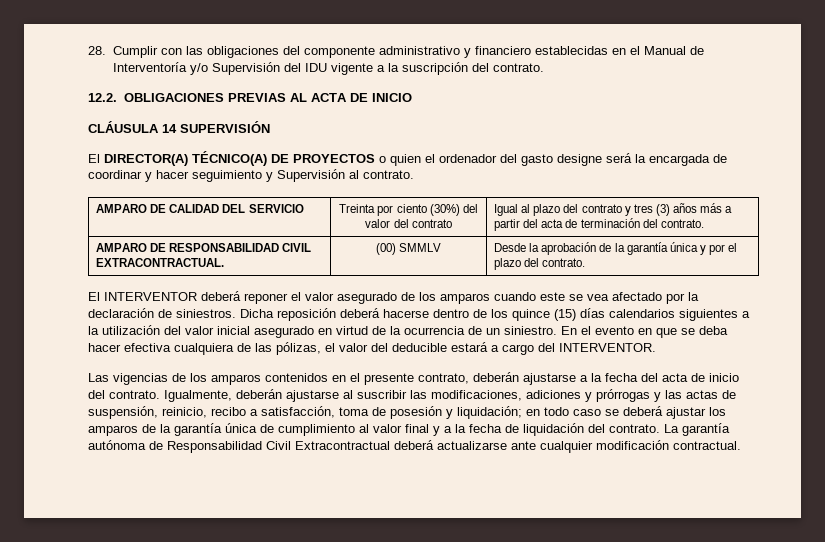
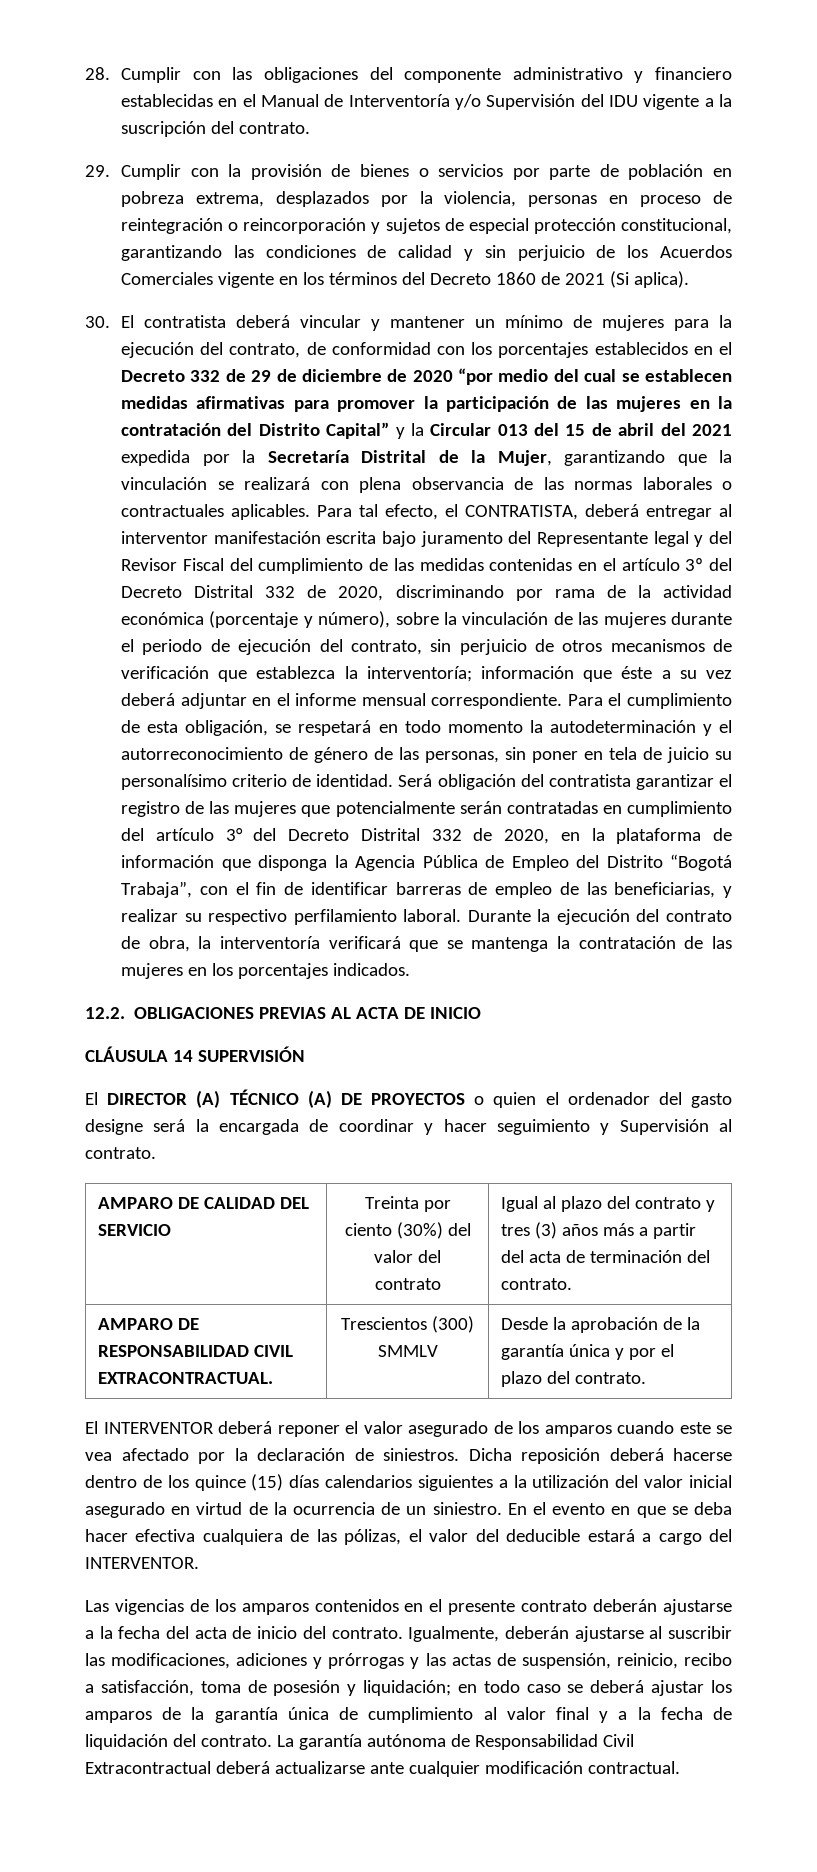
+ 29. Cumplir con la provisión de bienes o servicios por parte de población en pobreza extrema, desplazados por la violencia, personas en proceso de reintegración o reincorporación y sujetos de especial protección constitucional, garantizando las condiciones de calidad y sin perjuicio de los Acuerdos Comerciales vigente en los términos del Decreto 1860 de 2021 (Si aplica).
+ 30. El contratista deberá vincular y mantener un mínimo de mujeres para la ejecución del contrato, de conformidad con los porcentajes establecidos en el Decreto 332 de 29 de diciembre de 2020 “por medio del cual se establecen medidas afirmativas para promover la participación de las mujeres en la contratación del Distrito Capital” y la Circular 013 del 15 de abril del 2021 expedida por la Secretaría Distrital de la Mujer, garantizando que la vinculación se realizará con plena observancia de las normas laborales o contractuales aplicables. Para tal efecto, el CONTRATISTA, deberá entregar al interventor manifestación escrita bajo juramento del Representante legal y del Revisor Fiscal del cumplimiento de las medidas contenidas en el artículo 3º del Decreto Distrital 332 de 2020, discriminando por rama de la actividad económica (porcentaje y número), sobre la vinculación de las mujeres durante el periodo de ejecución del contrato, sin perjuicio de otros mecanismos de verificación que establezca la interventoría; información que éste a su vez deberá adjuntar en el informe mensual correspondiente. Para el cumplimiento de esta obligación, se respetará en todo momento la autodeterminación y el autorreconocimiento de género de las personas, sin poner en tela de juicio su personalísimo criterio de identidad. Será obligación del contratista garantizar el registro de las mujeres que potencialmente serán contratadas en cumplimiento del artículo 3° del Decreto Distrital 332 de 2020, en la plataforma de información que disponga la Agencia Pública de Empleo del Distrito “Bogotá Trabaja”, con el fin de identificar barreras de empleo de las beneficiarias, y realizar su respectivo perfilamiento laboral. Durante la ejecución del contrato de obra, la interventoría verificará que se mantenga la contratación de las mujeres en los porcentajes indicados.
- El DIRECTOR(A) TÉCNICO(A) DE PROYECTOS o quien el ordenador del gasto designe será la encargada de coordinar y hacer seguimiento y Supervisión al contrato.
+ El DIRECTOR (A) TÉCNICO (A) DE PROYECTOS o quien el ordenador del gasto designe será la encargada de coordinar y hacer seguimiento y Supervisión al contrato.
- AMPARO DE RESPONSABILIDAD CIVIL EXTRACONTRACTUAL. | (00) SMMLV | Desde la aprobación de la garantía única y por el plazo del contrato.
+ AMPARO DE RESPONSABILIDAD CIVIL EXTRACONTRACTUAL. | Trescientos (300) SMMLV | Desde la aprobación de la garantía única y por el plazo del contrato.
- Las vigencias de los amparos contenidos en el presente contrato, deberán ajustarse a la fecha del acta de inicio del contrato.
+ Las vigencias de los amparos contenidos en el presente contrato deberán ajustarse a la fecha del acta de inicio del contrato.

